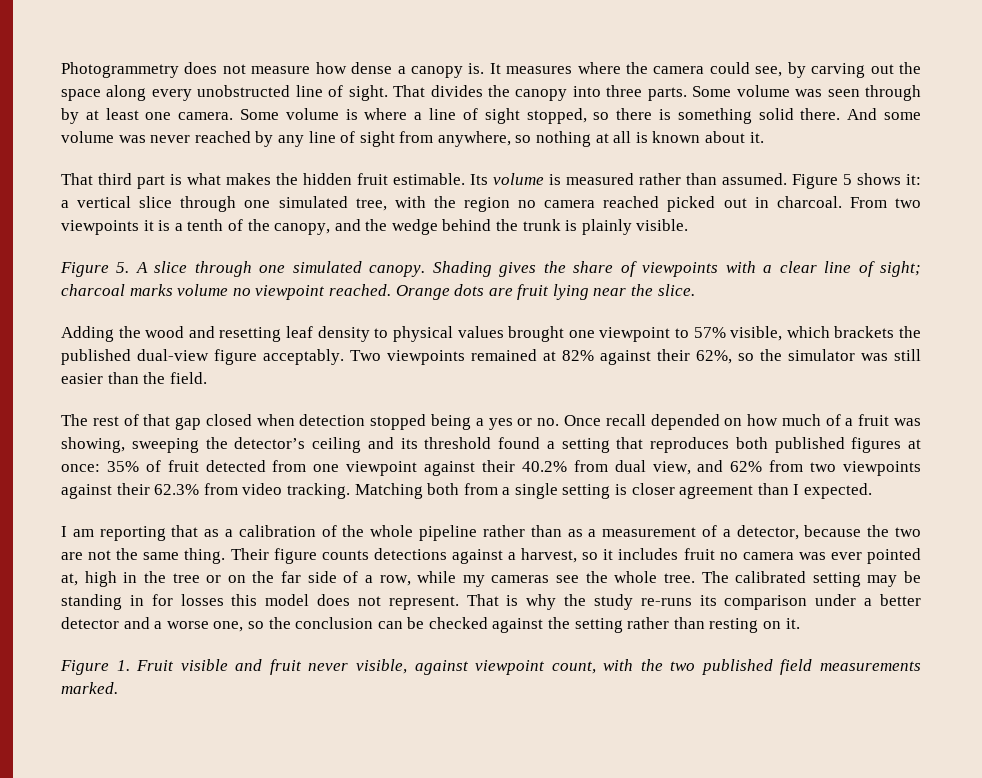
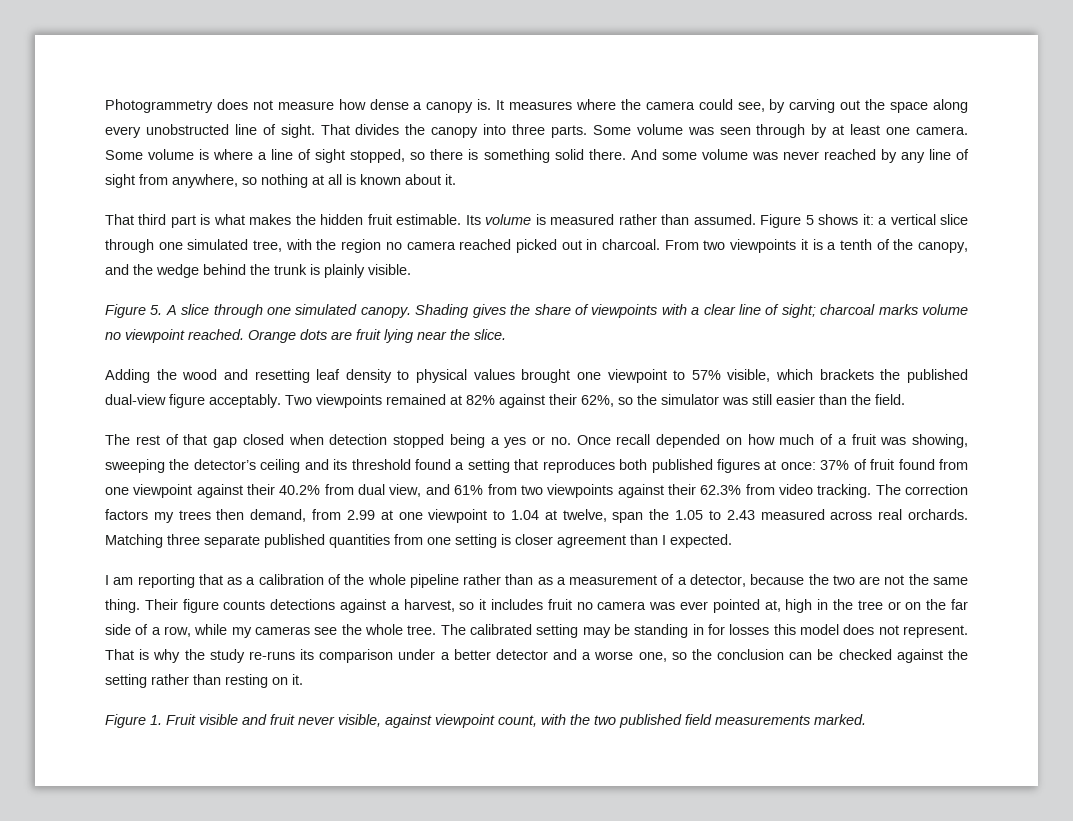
- 35% of fruit detected from one viewpoint against their 40.2% from dual view, and 62% from two viewpoints against their 62.3% from video tracking.
+ 37% of fruit found from one viewpoint against their 40.2% from dual view, and 61% from two viewpoints against their 62.3% from video tracking.
- Matching both from a single setting is closer agreement than I expected.
+ The correction factors my trees then demand, from 2.99 at one viewpoint to 1.04 at twelve, span the 1.05 to 2.43 measured across real orchards. Matching three separate published quantities from one setting is closer agreement than I expected.

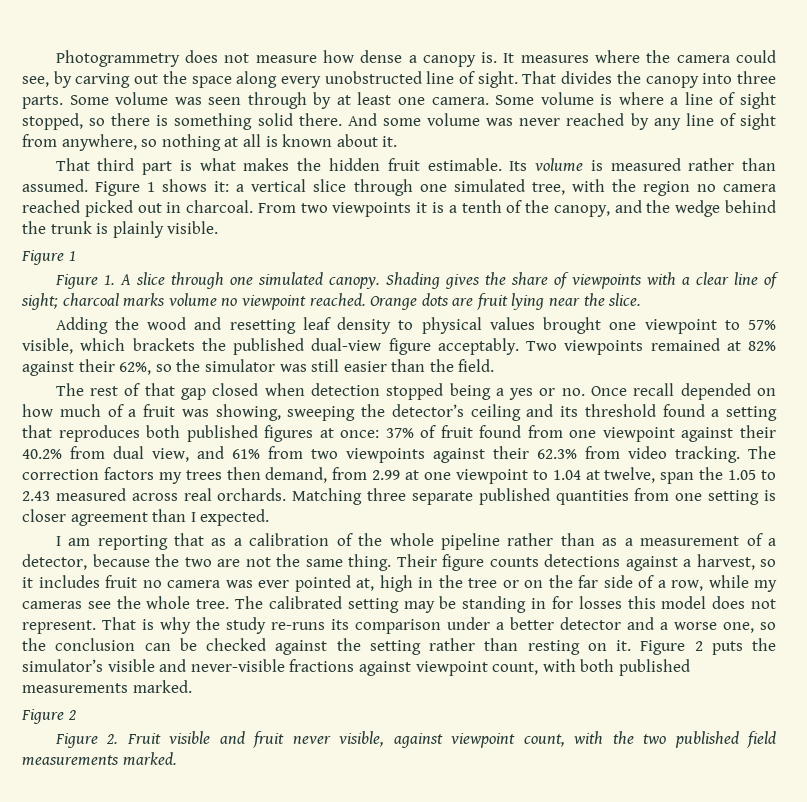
- Figure 5 shows it: a vertical slice through one simulated tree, with the region no camera reached picked out in charcoal.
+ Figure 1 shows it: a vertical slice through one simulated tree, with the region no camera reached picked out in charcoal.
  From two viewpoints it is a tenth of the canopy, and the wedge behind the trunk is plainly visible.
- Figure 5. A slice through one simulated canopy.
+ Figure 1
+ Figure 1. A slice through one simulated canopy.
- That is why the study re-runs its comparison under a better detector and a worse one, so the conclusion can be checked against the setting rather than resting on it.
- Figure 1. Fruit visible and fruit never visible, against viewpoint count, with the two published field measurements marked.
+ That is why the study re-runs its comparison under a better detector and a worse one, so the conclusion can be checked against the setting rather than resting on it. Figure 2 puts the simulator’s visible and never-visible fractions against viewpoint count, with both published measurements marked.
+ Figure 2
+ Figure 2. Fruit visible and fruit never visible, against viewpoint count, with the two published field measurements marked.

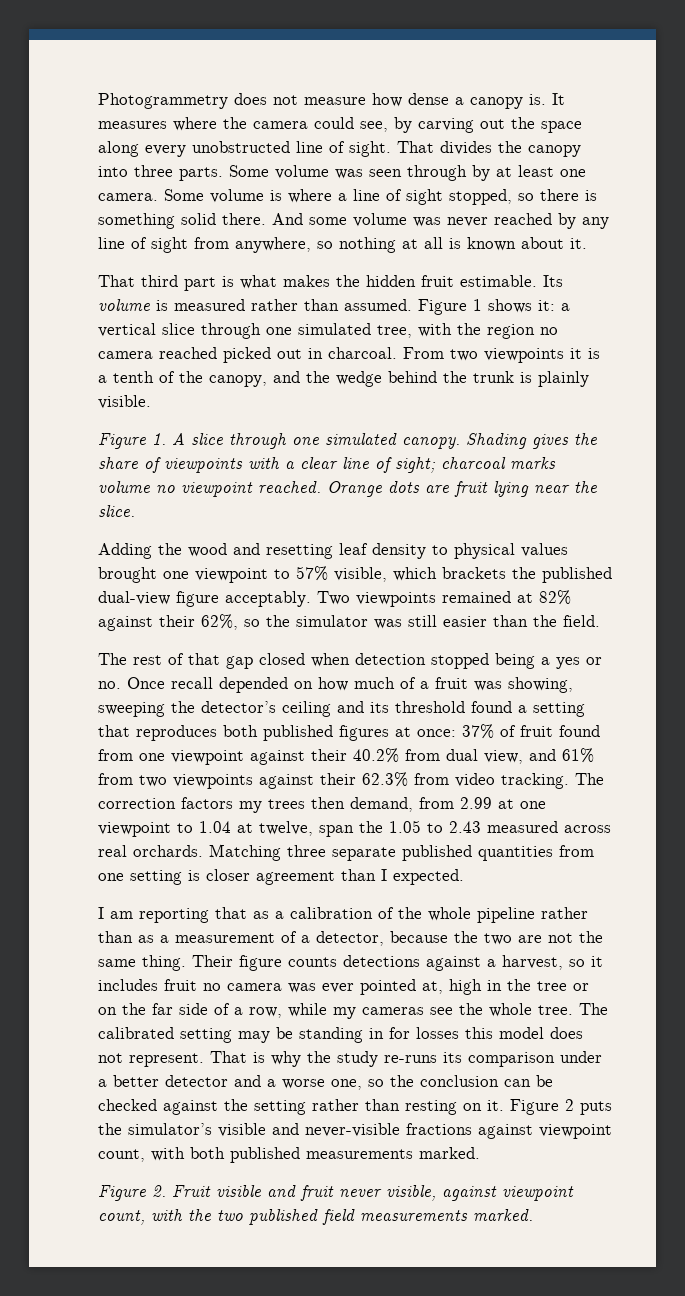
  From two viewpoints it is a tenth of the canopy, and the wedge behind the trunk is plainly visible.
- Figure 1
  Figure 2 puts the simulator’s visible and never-visible fractions against viewpoint count, with both published measurements marked.
- Figure 2

